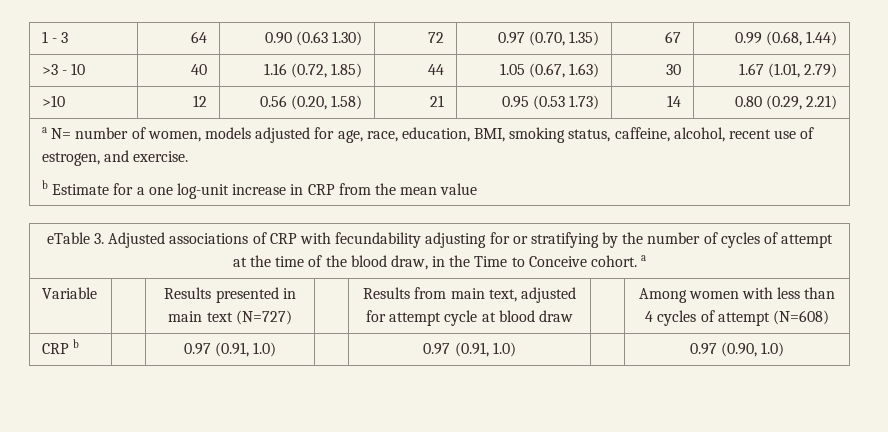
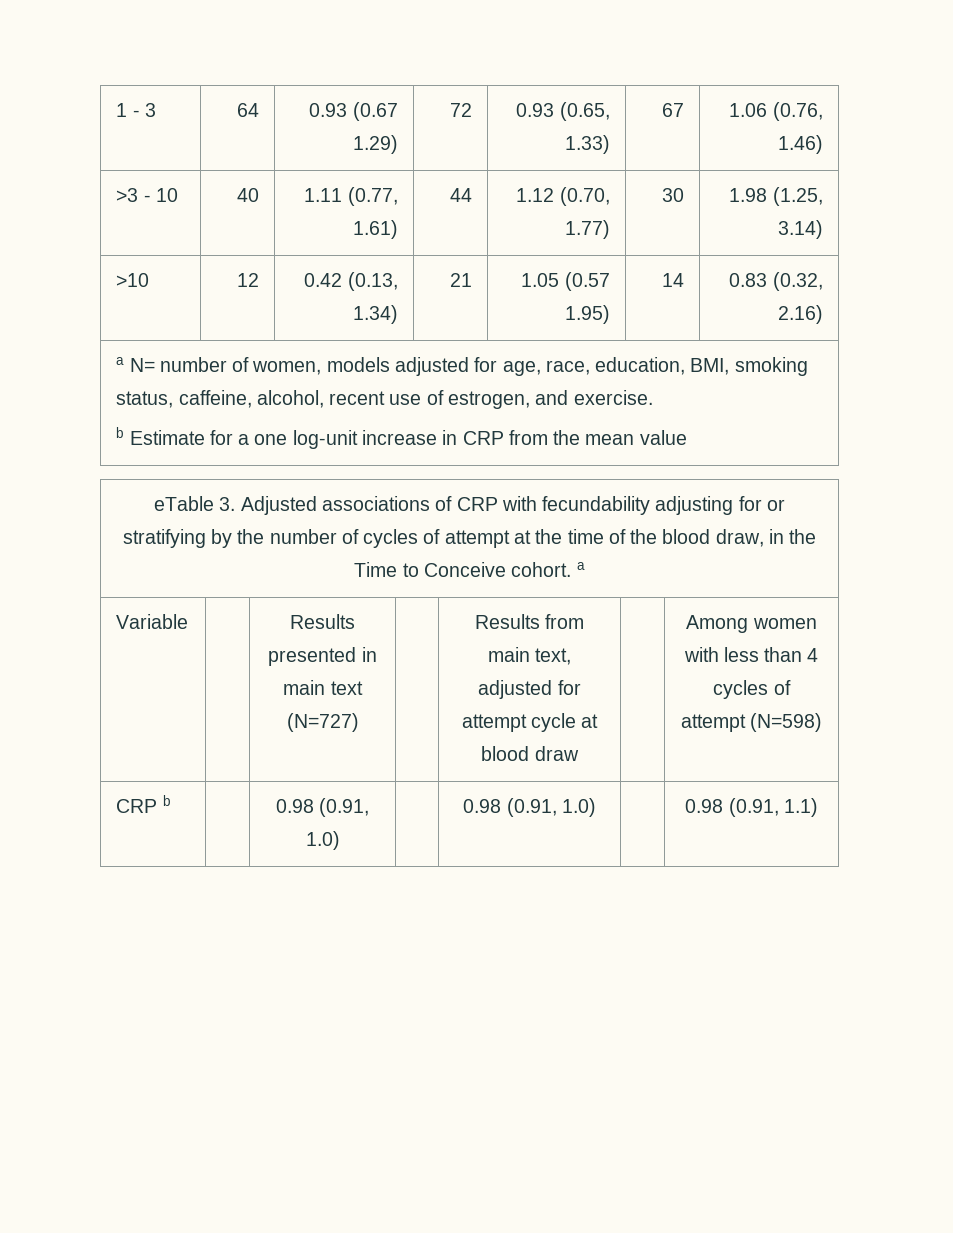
- 1 - 3 | 64 | 0.90 (0.63 1.30) | 72 | 0.97 (0.70, 1.35) | 67 | 0.99 (0.68, 1.44)
- >3 - 10 | 40 | 1.16 (0.72, 1.85) | 44 | 1.05 (0.67, 1.63) | 30 | 1.67 (1.01, 2.79)
- >10 | 12 | 0.56 (0.20, 1.58) | 21 | 0.95 (0.53 1.73) | 14 | 0.80 (0.29, 2.21)
+ 1 - 3 | 64 | 0.93 (0.67 1.29) | 72 | 0.93 (0.65, 1.33) | 67 | 1.06 (0.76, 1.46)
+ >3 - 10 | 40 | 1.11 (0.77, 1.61) | 44 | 1.12 (0.70, 1.77) | 30 | 1.98 (1.25, 3.14)
+ >10 | 12 | 0.42 (0.13, 1.34) | 21 | 1.05 (0.57 1.95) | 14 | 0.83 (0.32, 2.16)
- Variable | | Results presented in main text (N=727) | | Results from main text, adjusted for attempt cycle at blood draw | | Among women with less than 4 cycles of attempt (N=608)
+ Variable | | Results presented in main text (N=727) | | Results from main text, adjusted for attempt cycle at blood draw | | Among women with less than 4 cycles of attempt (N=598)
- CRP b | | 0.97 (0.91, 1.0) | | 0.97 (0.91, 1.0) | | 0.97 (0.90, 1.0)
+ CRP b | | 0.98 (0.91, 1.0) | | 0.98 (0.91, 1.0) | | 0.98 (0.91, 1.1)

